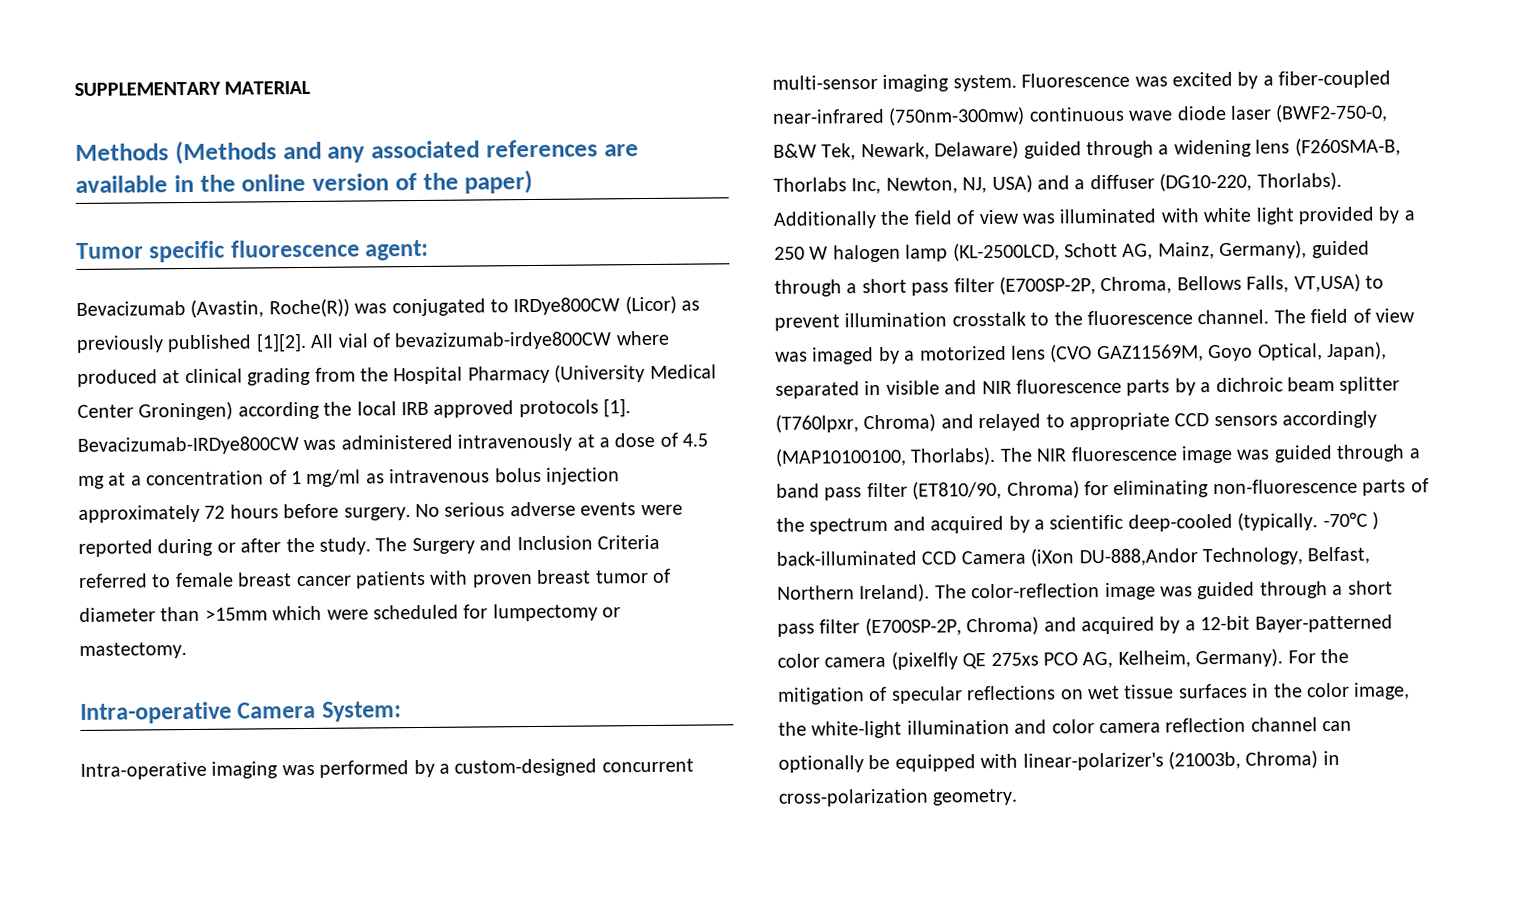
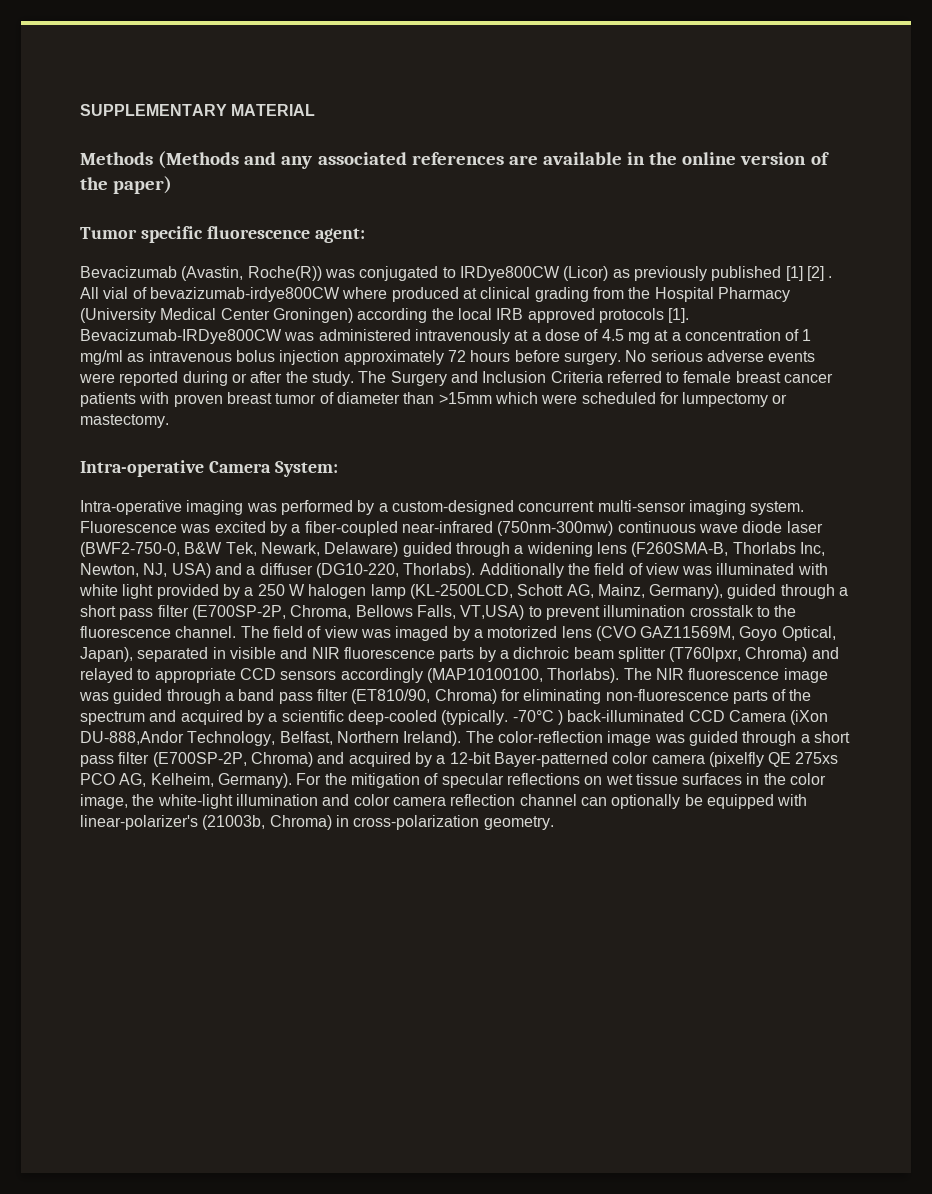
- Bevacizumab (Avastin, Roche(R)) was conjugated to IRDye800CW (Licor) as previously published [1][2].
+ Bevacizumab (Avastin, Roche(R)) was conjugated to IRDye800CW (Licor) as previously published [1] [2] .

